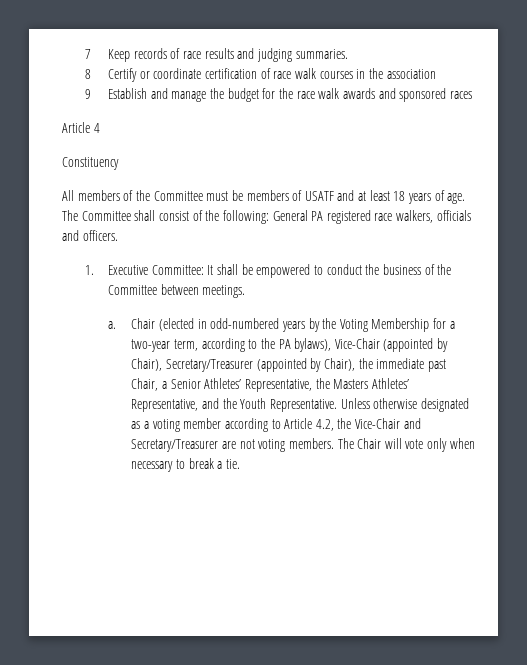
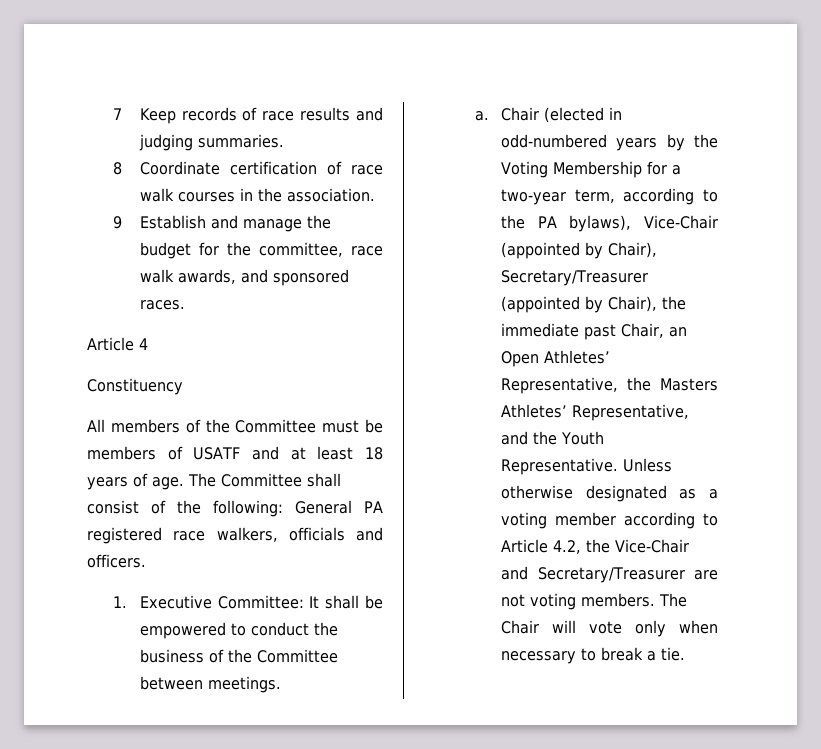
- 8 Certify or coordinate certification of race walk courses in the association
+ 8 Coordinate certification of race walk courses in the association.
- 9 Establish and manage the budget for the race walk awards and sponsored races
+ 9 Establish and manage the budget for the committee, race walk awards, and sponsored races.
- Chair (elected in odd-numbered years by the Voting Membership for a two-year term, according to the PA bylaws), Vice-Chair (appointed by Chair), Secretary/Treasurer (appointed by Chair), the immediate past Chair, a Senior Athletes’ Representative, the Masters Athletes’ Representative, and the Youth Representative.
+ Chair (elected in odd-numbered years by the Voting Membership for a two-year term, according to the PA bylaws), Vice-Chair (appointed by Chair), Secretary/Treasurer (appointed by Chair), the immediate past Chair, an Open Athletes’ Representative, the Masters Athletes’ Representative, and the Youth Representative.

